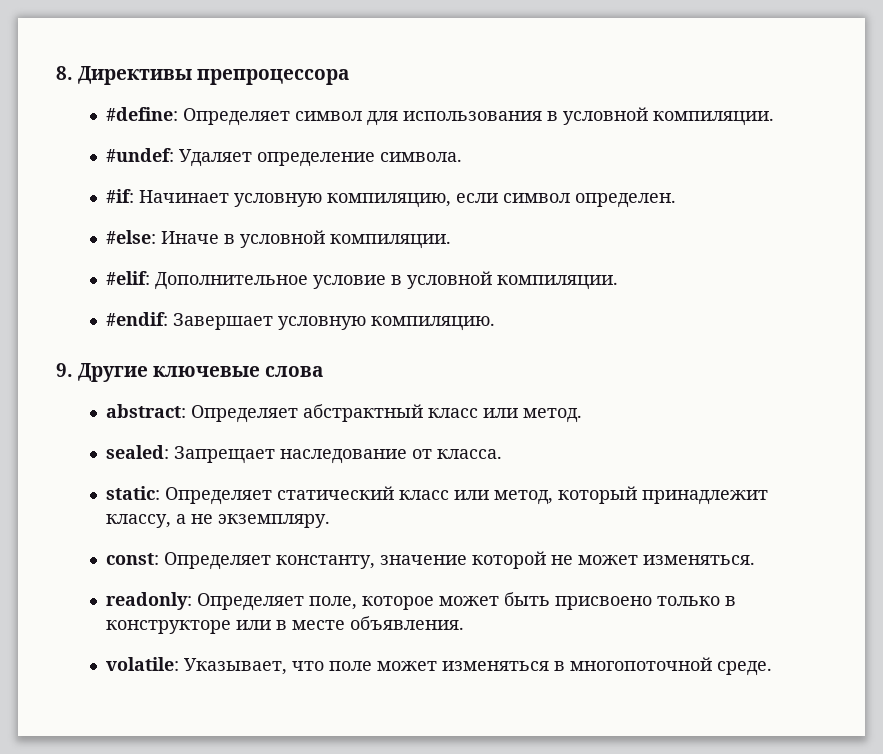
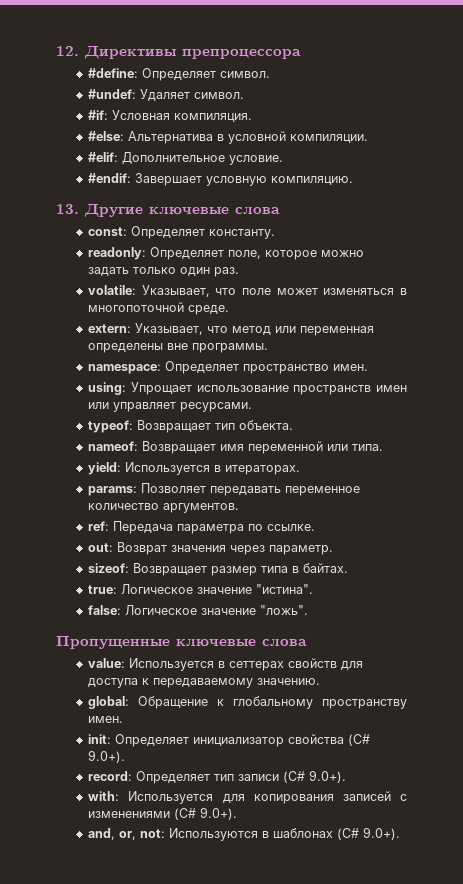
- 8. Директивы препроцессора
+ 12. Директивы препроцессора
- #define: Определяет символ для использования в условной компиляции.
+ #define: Определяет символ.
- #undef: Удаляет определение символа.
+ #undef: Удаляет символ.
- #if: Начинает условную компиляцию, если символ определен.
+ #if: Условная компиляция.
- #else: Иначе в условной компиляции.
+ #else: Альтернатива в условной компиляции.
- #elif: Дополнительное условие в условной компиляции.
+ #elif: Дополнительное условие.
- 9. Другие ключевые слова
+ 13. Другие ключевые слова
- abstract: Определяет абстрактный класс или метод.
- sealed: Запрещает наследование от класса.
- static: Определяет статический класс или метод, который принадлежит классу, а не экземпляру.
- const: Определяет константу, значение которой не может изменяться.
- readonly: Определяет поле, которое может быть присвоено только в конструкторе или в месте объявления.
+ const: Определяет константу.
+ readonly: Определяет поле, которое можно задать только один раз.
+ extern: Указывает, что метод или переменная определены вне программы.
+ namespace: Определяет пространство имен.
+ using: Упрощает использование пространств имен или управляет ресурсами.
+ typeof: Возвращает тип объекта.
+ nameof: Возвращает имя переменной или типа.
+ yield: Используется в итераторах.
+ params: Позволяет передавать переменное количество аргументов.
+ ref: Передача параметра по ссылке.
+ out: Возврат значения через параметр.
+ sizeof: Возвращает размер типа в байтах.
+ true: Логическое значение "истина".
+ false: Логическое значение "ложь".
+ Пропущенные ключевые слова
+ value: Используется в сеттерах свойств для доступа к передаваемому значению.
+ global: Обращение к глобальному пространству имен.
+ init: Определяет инициализатор свойства (C# 9.0+).
+ record: Определяет тип записи (C# 9.0+).
+ with: Используется для копирования записей с изменениями (C# 9.0+).
+ and, or, not: Используются в шаблонах (C# 9.0+).

